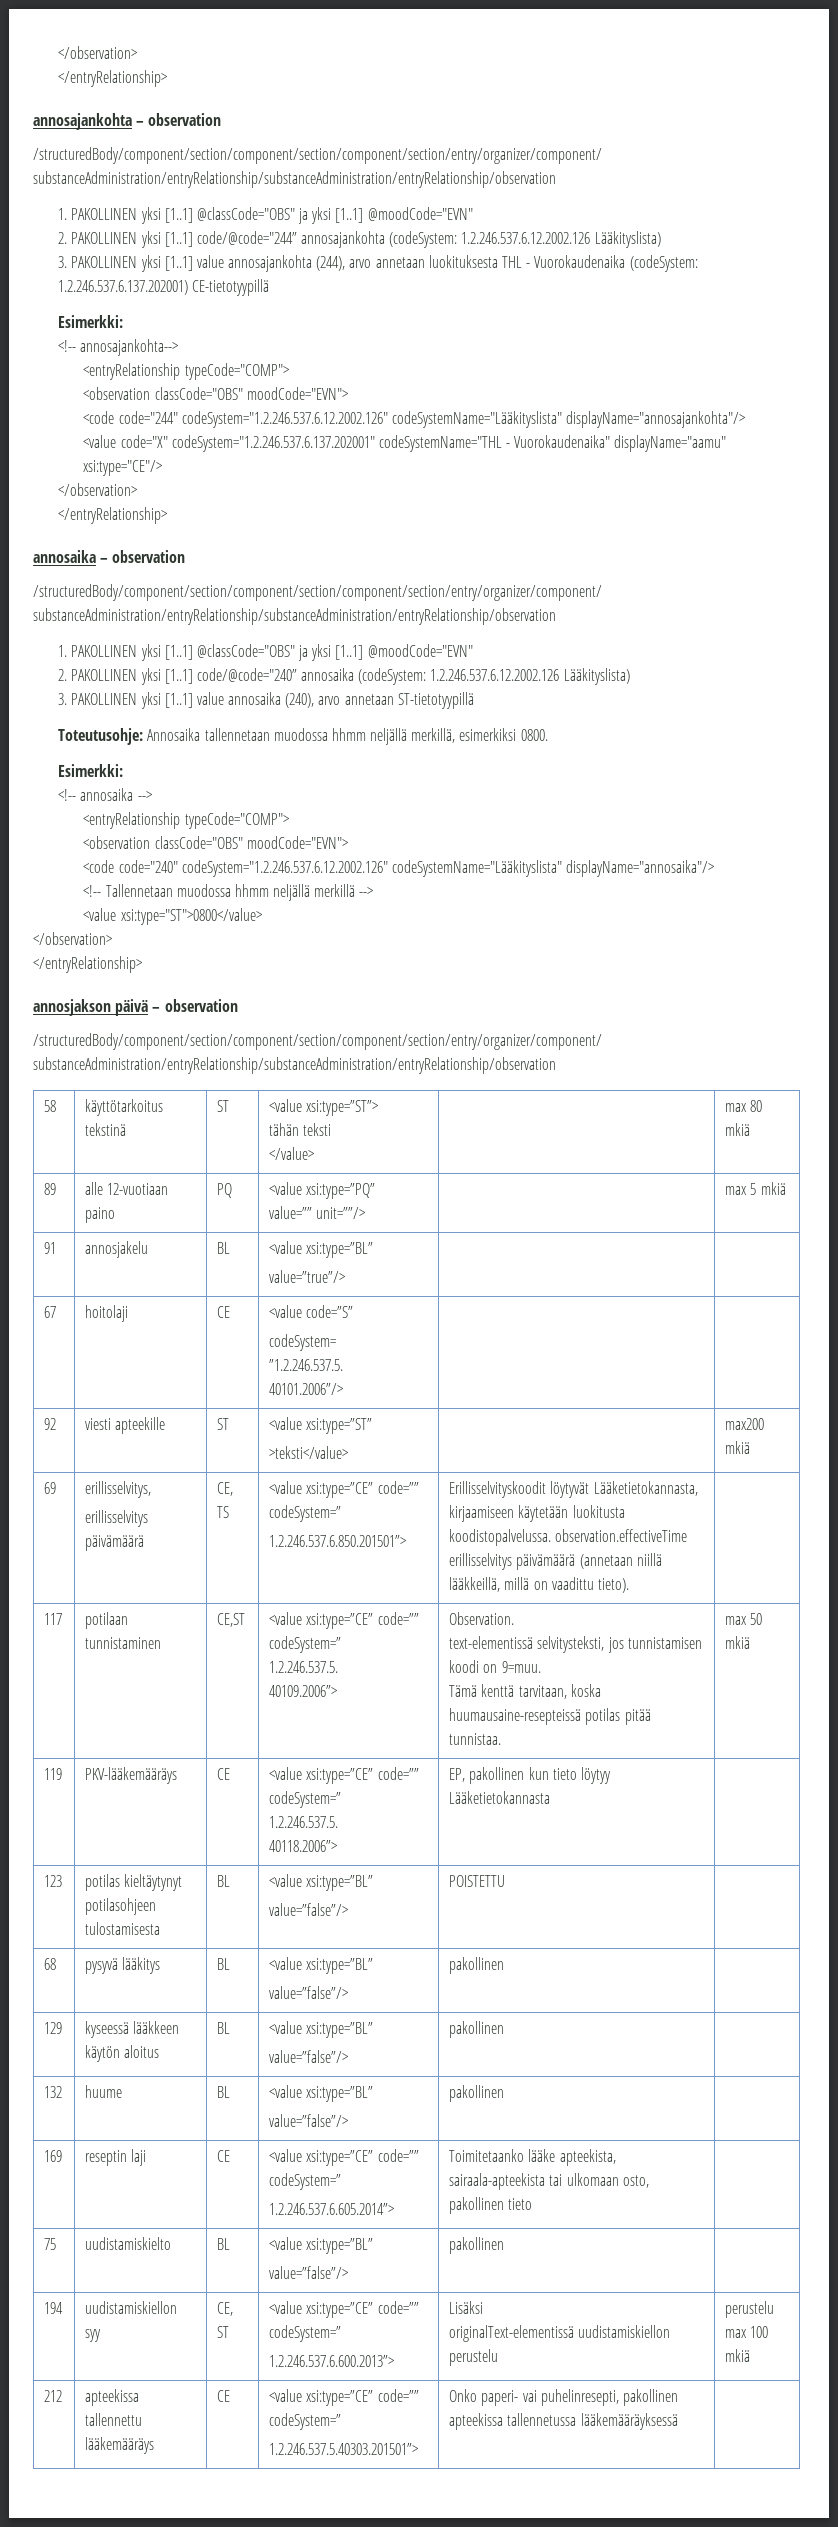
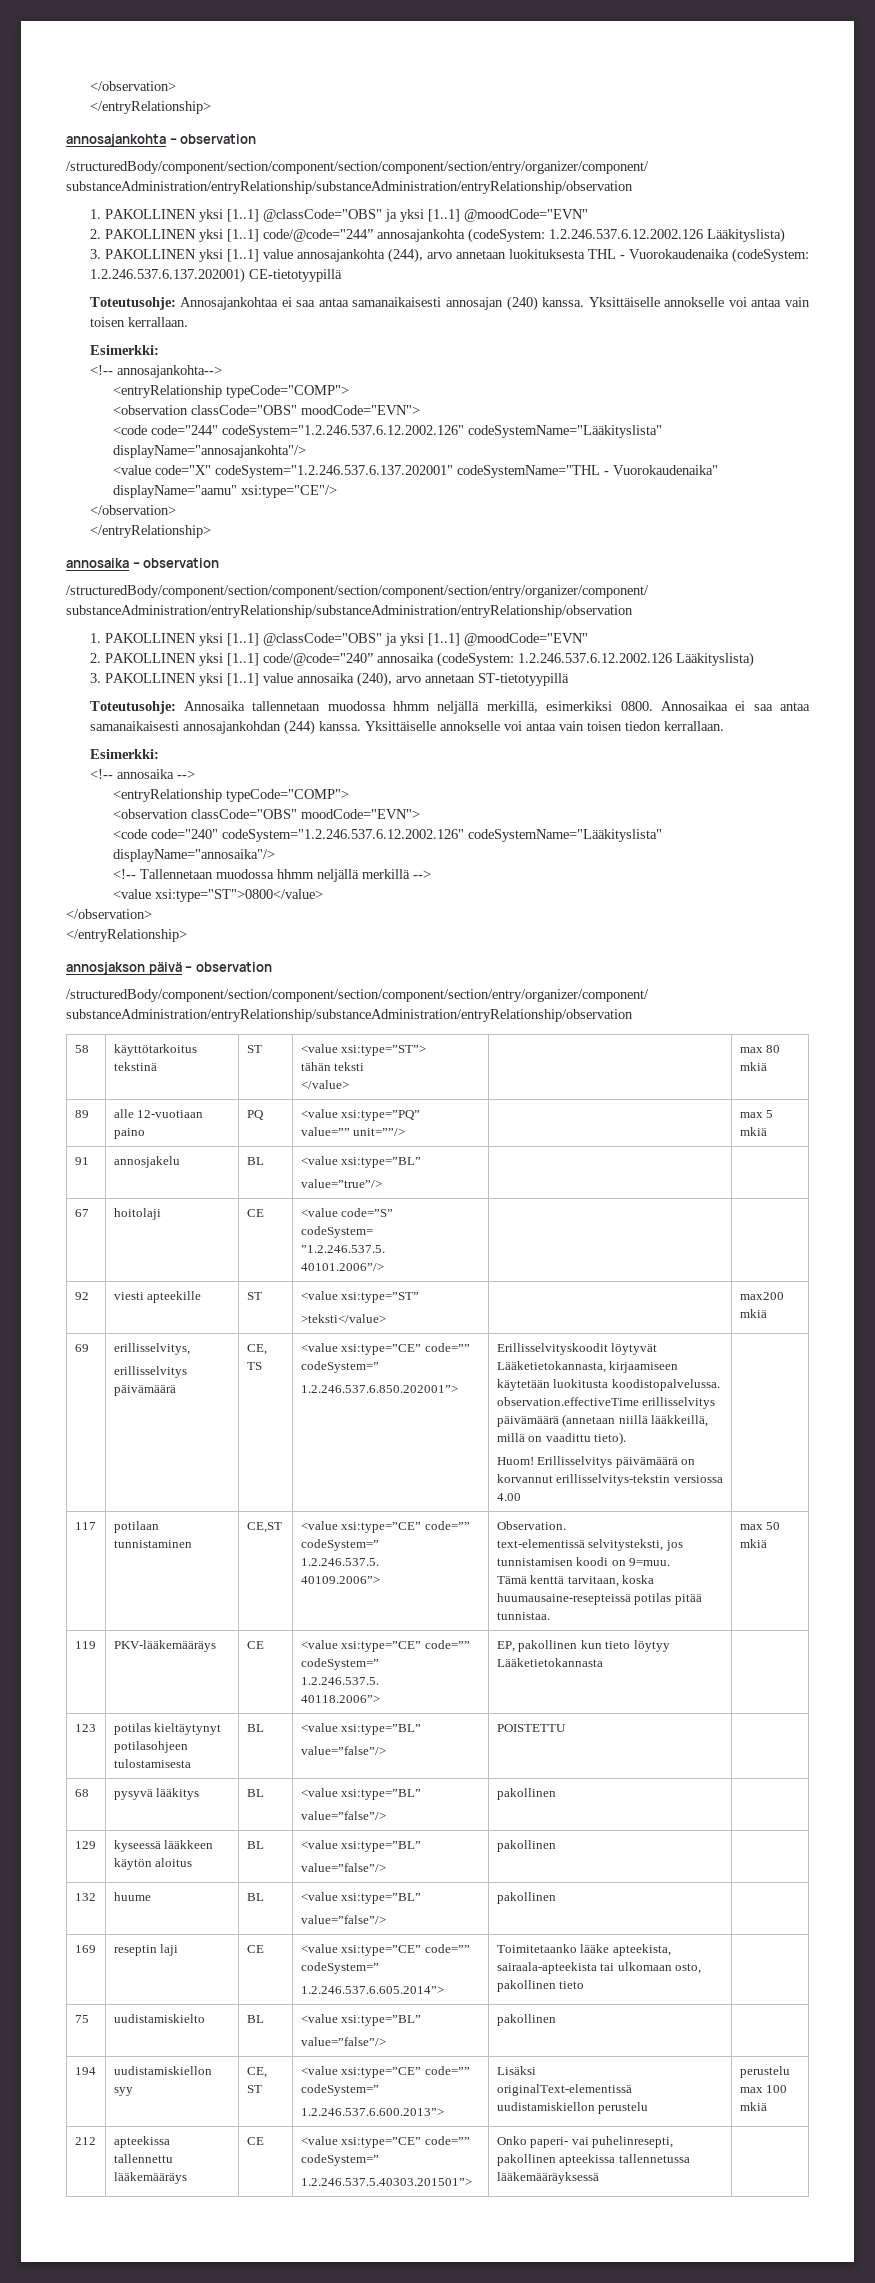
+ Toteutusohje: Annosajankohtaa ei saa antaa samanaikaisesti annosajan (240) kanssa. Yksittäiselle annokselle voi antaa vain toisen kerrallaan.
+ Annosaikaa ei saa antaa samanaikaisesti annosajankohdan (244) kanssa. Yksittäiselle annokselle voi antaa vain toisen tiedon kerrallaan.
  69 | erillisselvitys,
  erillisselvitys päivämäärä | CE, TS | <value xsi:type=”CE” code=”” codeSystem=”
- 1.2.246.537.6.850.201501”> | Erillisselvityskoodit löytyvät Lääketietokannasta, kirjaamiseen käytetään luokitusta koodistopalvelussa. observation.effectiveTime erillisselvitys päivämäärä (annetaan niillä lääkkeillä, millä on vaadittu tieto). |
+ 1.2.246.537.6.850.202001”> | Erillisselvityskoodit löytyvät Lääketietokannasta, kirjaamiseen käytetään luokitusta koodistopalvelussa. observation.effectiveTime erillisselvitys päivämäärä (annetaan niillä lääkkeillä, millä on vaadittu tieto).
+ Huom! Erillisselvitys päivämäärä on korvannut erillisselvitys-tekstin versiossa 4.00 |

